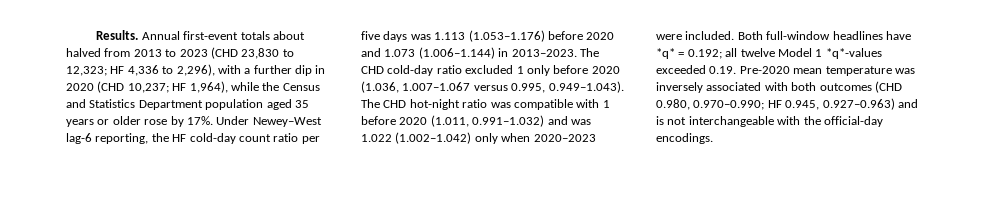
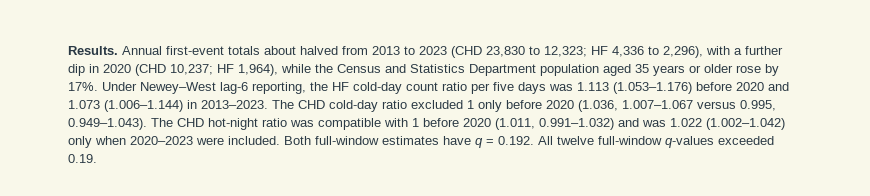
- Both full-window headlines have *q* = 0.192; all twelve Model 1 *q*-values exceeded 0.19. Pre-2020 mean temperature was inversely associated with both outcomes (CHD 0.980, 0.970–0.990; HF 0.945, 0.927–0.963) and is not interchangeable with the official-day encodings.
+ Both full-window estimates have q = 0.192. All twelve full-window q-values exceeded 0.19.

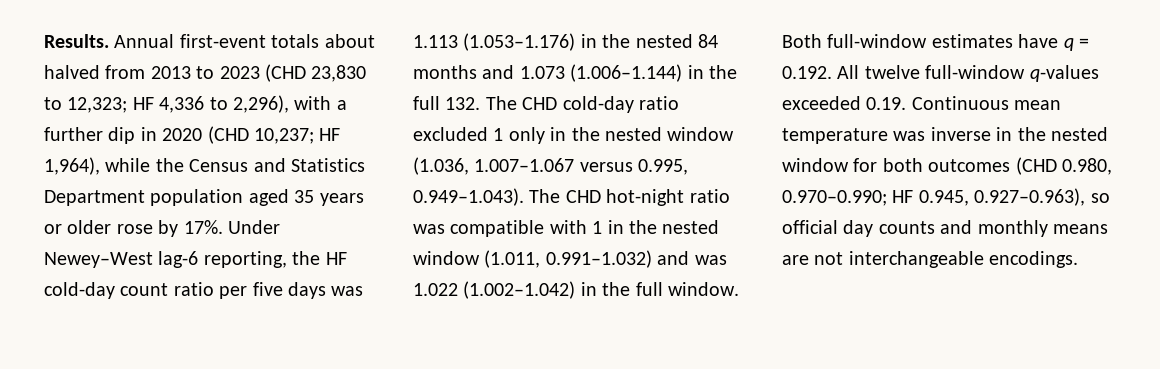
- Under Newey–West lag-6 reporting, the HF cold-day count ratio per five days was 1.113 (1.053–1.176) before 2020 and 1.073 (1.006–1.144) in 2013–2023. The CHD cold-day ratio excluded 1 only before 2020 (1.036, 1.007–1.067 versus 0.995, 0.949–1.043). The CHD hot-night ratio was compatible with 1 before 2020 (1.011, 0.991–1.032) and was 1.022 (1.002–1.042) only when 2020–2023 were included.
+ Under Newey–West lag-6 reporting, the HF cold-day count ratio per five days was 1.113 (1.053–1.176) in the nested 84 months and 1.073 (1.006–1.144) in the full 132. The CHD cold-day ratio excluded 1 only in the nested window (1.036, 1.007–1.067 versus 0.995, 0.949–1.043). The CHD hot-night ratio was compatible with 1 in the nested window (1.011, 0.991–1.032) and was 1.022 (1.002–1.042) in the full window.
- Both full-window estimates have q = 0.192. All twelve full-window q-values exceeded 0.19.
+ Both full-window estimates have q = 0.192. All twelve full-window q-values exceeded 0.19. Continuous mean temperature was inverse in the nested window for both outcomes (CHD 0.980, 0.970–0.990; HF 0.945, 0.927–0.963), so official day counts and monthly means are not interchangeable encodings.

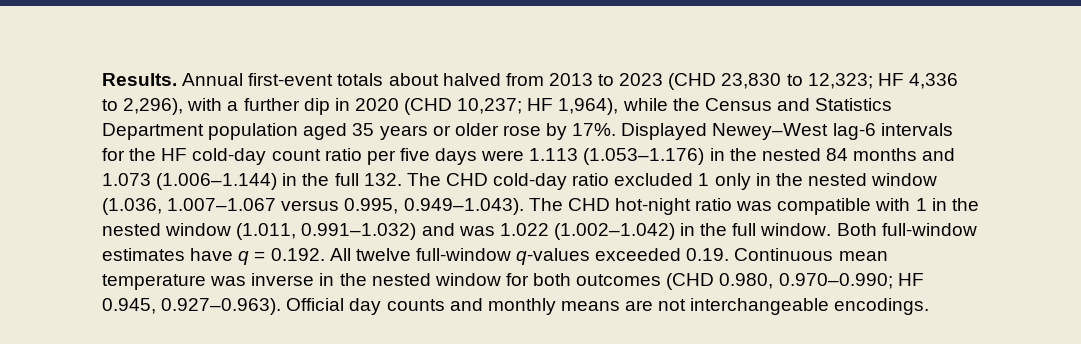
- Under Newey–West lag-6 reporting, the HF cold-day count ratio per five days was 1.113 (1.053–1.176) in the nested 84 months and 1.073 (1.006–1.144) in the full 132. The CHD cold-day ratio excluded 1 only in the nested window (1.036, 1.007–1.067 versus 0.995, 0.949–1.043). The CHD hot-night ratio was compatible with 1 in the nested window (1.011, 0.991–1.032) and was 1.022 (1.002–1.042) in the full window.
+ Displayed Newey–West lag-6 intervals for the HF cold-day count ratio per five days were 1.113 (1.053–1.176) in the nested 84 months and 1.073 (1.006–1.144) in the full 132. The CHD cold-day ratio excluded 1 only in the nested window (1.036, 1.007–1.067 versus 0.995, 0.949–1.043). The CHD hot-night ratio was compatible with 1 in the nested window (1.011, 0.991–1.032) and was 1.022 (1.002–1.042) in the full window.
- Both full-window estimates have q = 0.192. All twelve full-window q-values exceeded 0.19. Continuous mean temperature was inverse in the nested window for both outcomes (CHD 0.980, 0.970–0.990; HF 0.945, 0.927–0.963), so official day counts and monthly means are not interchangeable encodings.
+ Both full-window estimates have q = 0.192. All twelve full-window q-values exceeded 0.19. Continuous mean temperature was inverse in the nested window for both outcomes (CHD 0.980, 0.970–0.990; HF 0.945, 0.927–0.963). Official day counts and monthly means are not interchangeable encodings.

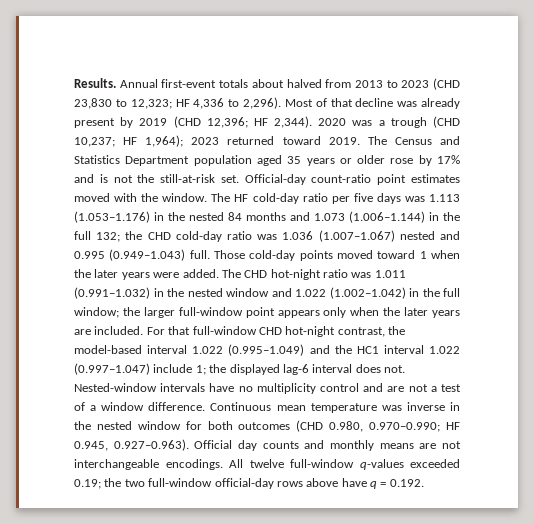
- HF 4,336 to 2,296), with a further dip in 2020 (CHD 10,237; HF 1,964), while the Census and Statistics Department population aged 35 years or older rose by 17%. Displayed Newey–West lag-6 intervals for the HF cold-day count ratio per five days were 1.113 (1.053–1.176) in the nested 84 months and 1.073 (1.006–1.144) in the full 132. The CHD cold-day ratio excluded 1 only in the nested window (1.036, 1.007–1.067 versus 0.995, 0.949–1.043). The CHD hot-night ratio was compatible with 1 in the nested window (1.011, 0.991–1.032) and was 1.022 (1.002–1.042) in the full window. Both full-window estimates have q = 0.192. All twelve full-window q-values exceeded 0.19. Continuous mean temperature was inverse in the nested window for both outcomes (CHD 0.980, 0.970–0.990;
+ HF 4,336 to 2,296). Most of that decline was already present by 2019 (CHD 12,396; HF 2,344). 2020 was a trough (CHD 10,237; HF 1,964); 2023 returned toward 2019. The Census and Statistics Department population aged 35 years or older rose by 17% and is not the still-at-risk set. Official-day count-ratio point estimates moved with the window. The HF cold-day ratio per five days was 1.113 (1.053–1.176) in the nested 84 months and 1.073 (1.006–1.144) in the full 132; the CHD cold-day ratio was 1.036 (1.007–1.067) nested and 0.995 (0.949–1.043) full. Those cold-day points moved toward 1 when the later years were added. The CHD hot-night ratio was 1.011 (0.991–1.032) in the nested window and 1.022 (1.002–1.042) in the full window; the larger full-window point appears only when the later years are included. For that full-window CHD hot-night contrast, the model-based interval 1.022 (0.995–1.049) and the HC1 interval 1.022 (0.997–1.047) include 1; the displayed lag-6 interval does not. Nested-window intervals have no multiplicity control and are not a test of a window difference. Continuous mean temperature was inverse in the nested window for both outcomes (CHD 0.980, 0.970–0.990;
+ All twelve full-window q-values exceeded 0.19; the two full-window official-day rows above have q = 0.192.

